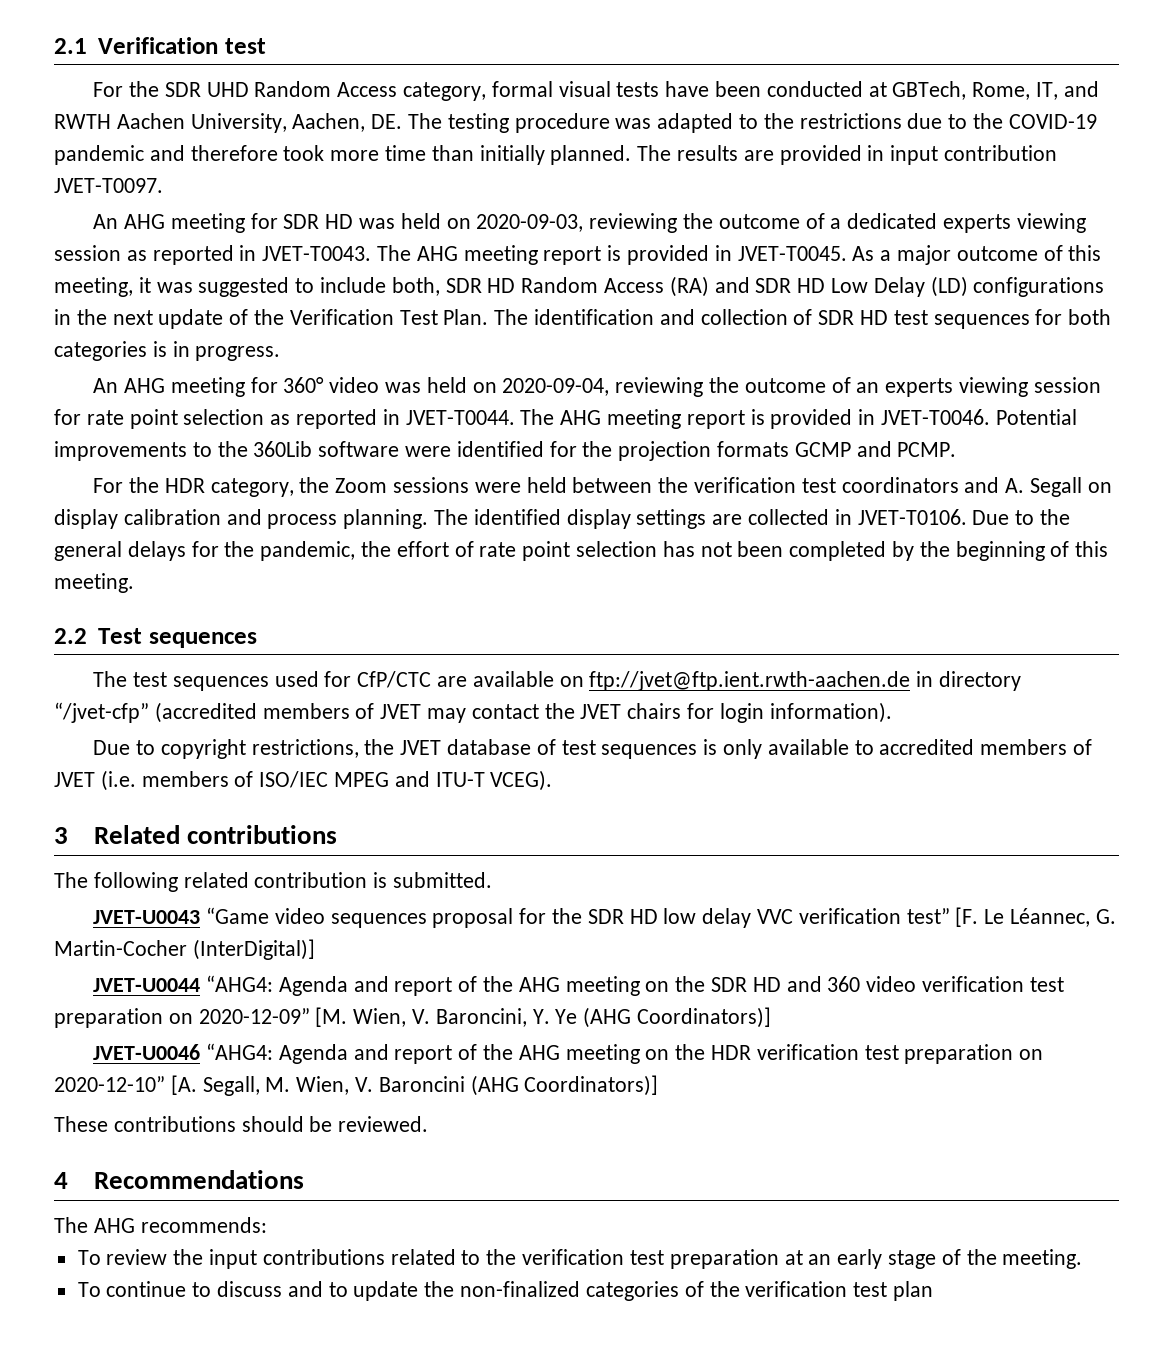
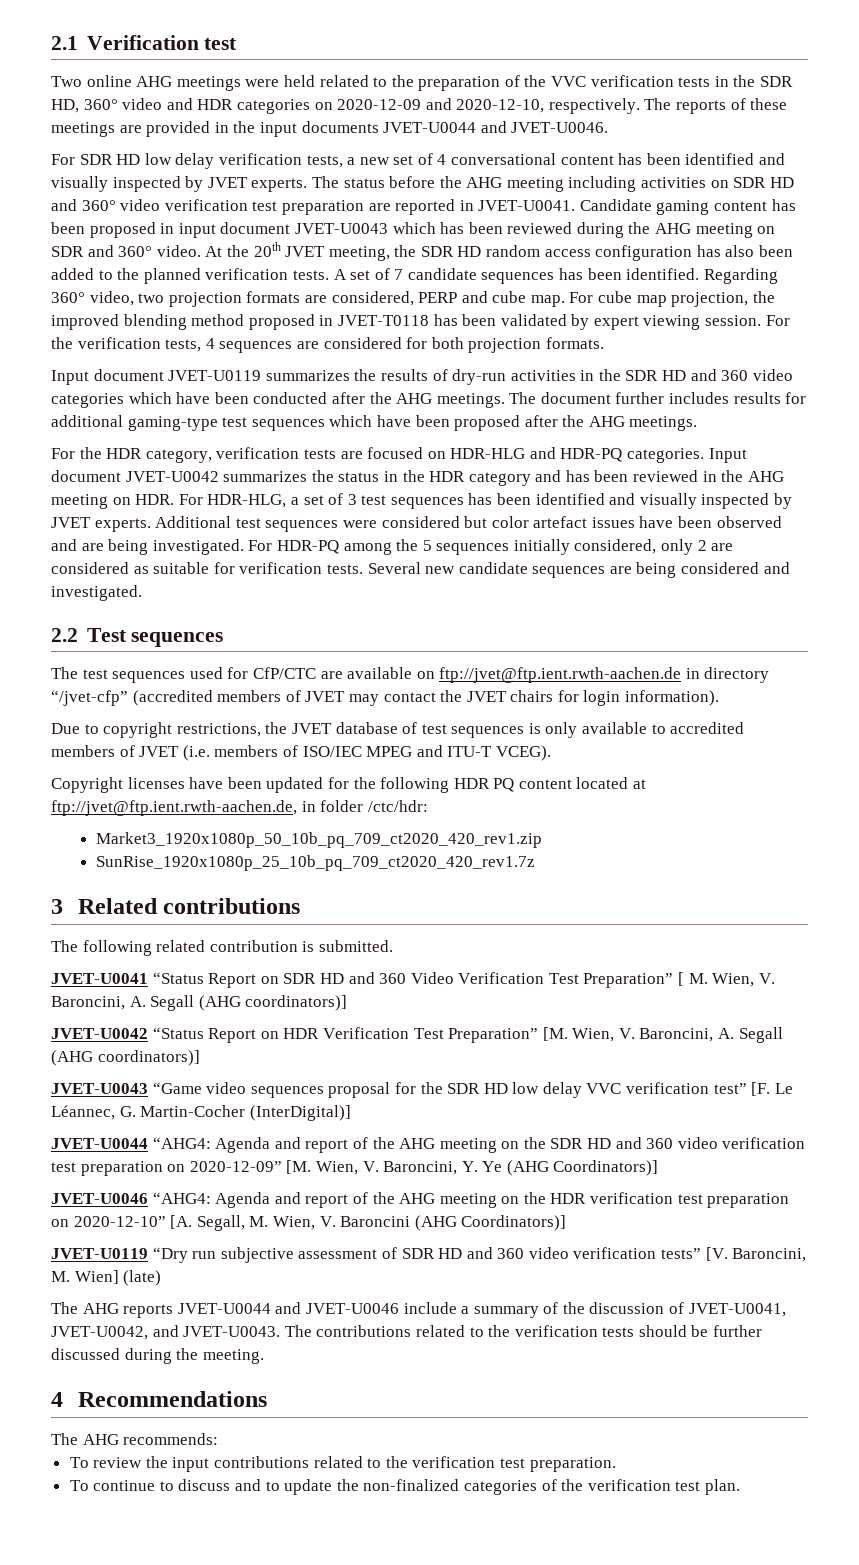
- For the SDR UHD Random Access category, formal visual tests have been conducted at GBTech, Rome, IT, and RWTH Aachen University, Aachen, DE. The testing procedure was adapted to the restrictions due to the COVID-19 pandemic and therefore took more time than initially planned. The results are provided in input contribution JVET-T0097.
- An AHG meeting for SDR HD was held on 2020-09-03, reviewing the outcome of a dedicated experts viewing session as reported in JVET-T0043. The AHG meeting report is provided in JVET-T0045. As a major outcome of this meeting, it was suggested to include both, SDR HD Random Access (RA) and SDR HD Low Delay (LD) configurations in the next update of the Verification Test Plan. The identification and collection of SDR HD test sequences for both categories is in progress.
- An AHG meeting for 360° video was held on 2020-09-04, reviewing the outcome of an experts viewing session for rate point selection as reported in JVET-T0044. The AHG meeting report is provided in JVET-T0046. Potential improvements to the 360Lib software were identified for the projection formats GCMP and PCMP.
- For the HDR category, the Zoom sessions were held between the verification test coordinators and A. Segall on display calibration and process planning. The identified display settings are collected in JVET-T0106. Due to the general delays for the pandemic, the effort of rate point selection has not been completed by the beginning of this meeting.
+ Two online AHG meetings were held related to the preparation of the VVC verification tests in the SDR HD, 360° video and HDR categories on 2020-12-09 and 2020-12-10, respectively. The reports of these meetings are provided in the input documents JVET-U0044 and JVET-U0046.
+ For SDR HD low delay verification tests, a new set of 4 conversational content has been identified and visually inspected by JVET experts. The status before the AHG meeting including activities on SDR HD and 360° video verification test preparation are reported in JVET-U0041. Candidate gaming content has been proposed in input document JVET-U0043 which has been reviewed during the AHG meeting on SDR and 360° video. At the 20th JVET meeting, the SDR HD random access configuration has also been added to the planned verification tests. A set of 7 candidate sequences has been identified. Regarding 360° video, two projection formats are considered, PERP and cube map. For cube map projection, the improved blending method proposed in JVET-T0118 has been validated by expert viewing session. For the verification tests, 4 sequences are considered for both projection formats.
+ Input document JVET-U0119 summarizes the results of dry-run activities in the SDR HD and 360 video categories which have been conducted after the AHG meetings. The document further includes results for additional gaming-type test sequences which have been proposed after the AHG meetings.
+ For the HDR category, verification tests are focused on HDR-HLG and HDR-PQ categories. Input document JVET-U0042 summarizes the status in the HDR category and has been reviewed in the AHG meeting on HDR. For HDR-HLG, a set of 3 test sequences has been identified and visually inspected by JVET experts. Additional test sequences were considered but color artefact issues have been observed and are being investigated. For HDR-PQ among the 5 sequences initially considered, only 2 are considered as suitable for verification tests. Several new candidate sequences are being considered and investigated.
+ Copyright licenses have been updated for the following HDR PQ content located at ftp://jvet@ftp.ient.rwth-aachen.de, in folder /ctc/hdr:
+ Market3_1920x1080p_50_10b_pq_709_ct2020_420_rev1.zip
+ SunRise_1920x1080p_25_10b_pq_709_ct2020_420_rev1.7z
+ JVET-U0041 “Status Report on SDR HD and 360 Video Verification Test Preparation” [ M. Wien, V. Baroncini, A. Segall (AHG coordinators)]
+ JVET-U0042 “Status Report on HDR Verification Test Preparation” [M. Wien, V. Baroncini, A. Segall (AHG coordinators)]
- These contributions should be reviewed.
+ JVET-U0119 “Dry run subjective assessment of SDR HD and 360 video verification tests” [V. Baroncini, M. Wien] (late)
+ The AHG reports JVET-U0044 and JVET-U0046 include a summary of the discussion of JVET-U0041, JVET-U0042, and JVET-U0043. The contributions related to the verification tests should be further discussed during the meeting.
- To review the input contributions related to the verification test preparation at an early stage of the meeting.
+ To review the input contributions related to the verification test preparation.
- To continue to discuss and to update the non-finalized categories of the verification test plan
+ To continue to discuss and to update the non-finalized categories of the verification test plan.

